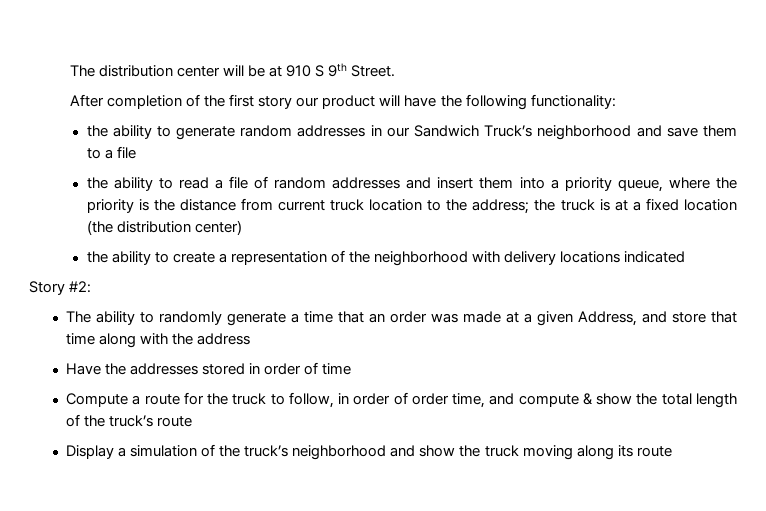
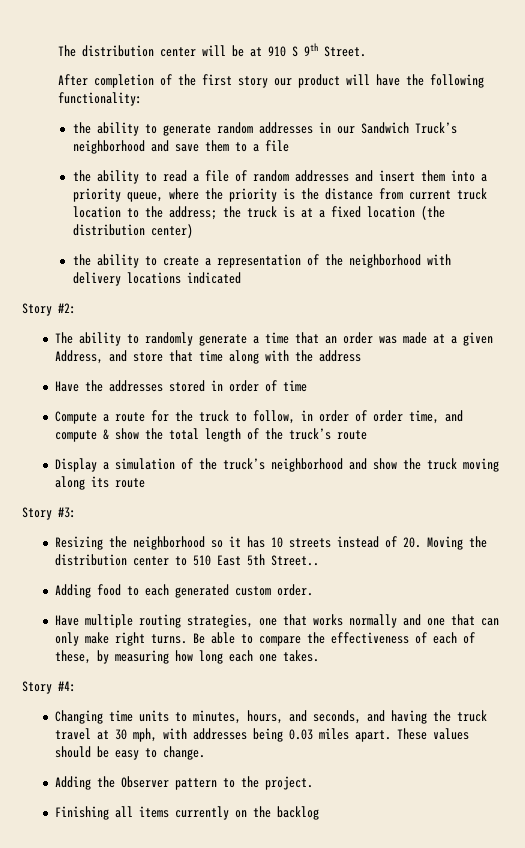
+ Story #3:
+ Resizing the neighborhood so it has 10 streets instead of 20. Moving the distribution center to 510 East 5th Street..
+ Adding food to each generated custom order.
+ Have multiple routing strategies, one that works normally and one that can only make right turns. Be able to compare the effectiveness of each of these, by measuring how long each one takes.
+ Story #4:
+ Changing time units to minutes, hours, and seconds, and having the truck travel at 30 mph, with addresses being 0.03 miles apart. These values should be easy to change.
+ Adding the Observer pattern to the project.
+ Finishing all items currently on the backlog

